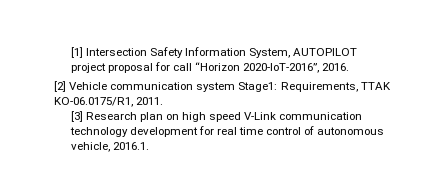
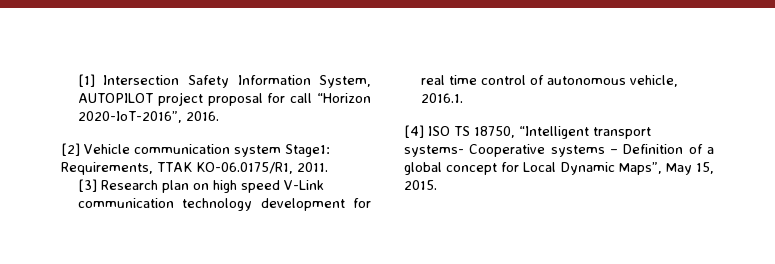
+ [4] ISO TS 18750, “Intelligent transport systems- Cooperative systems – Definition of a global concept for Local Dynamic Maps”, May 15, 2015.

